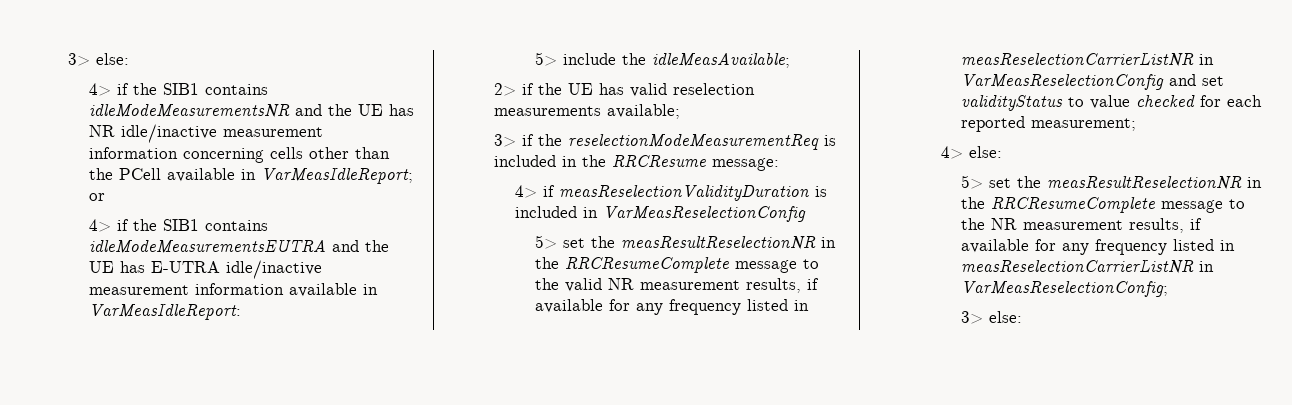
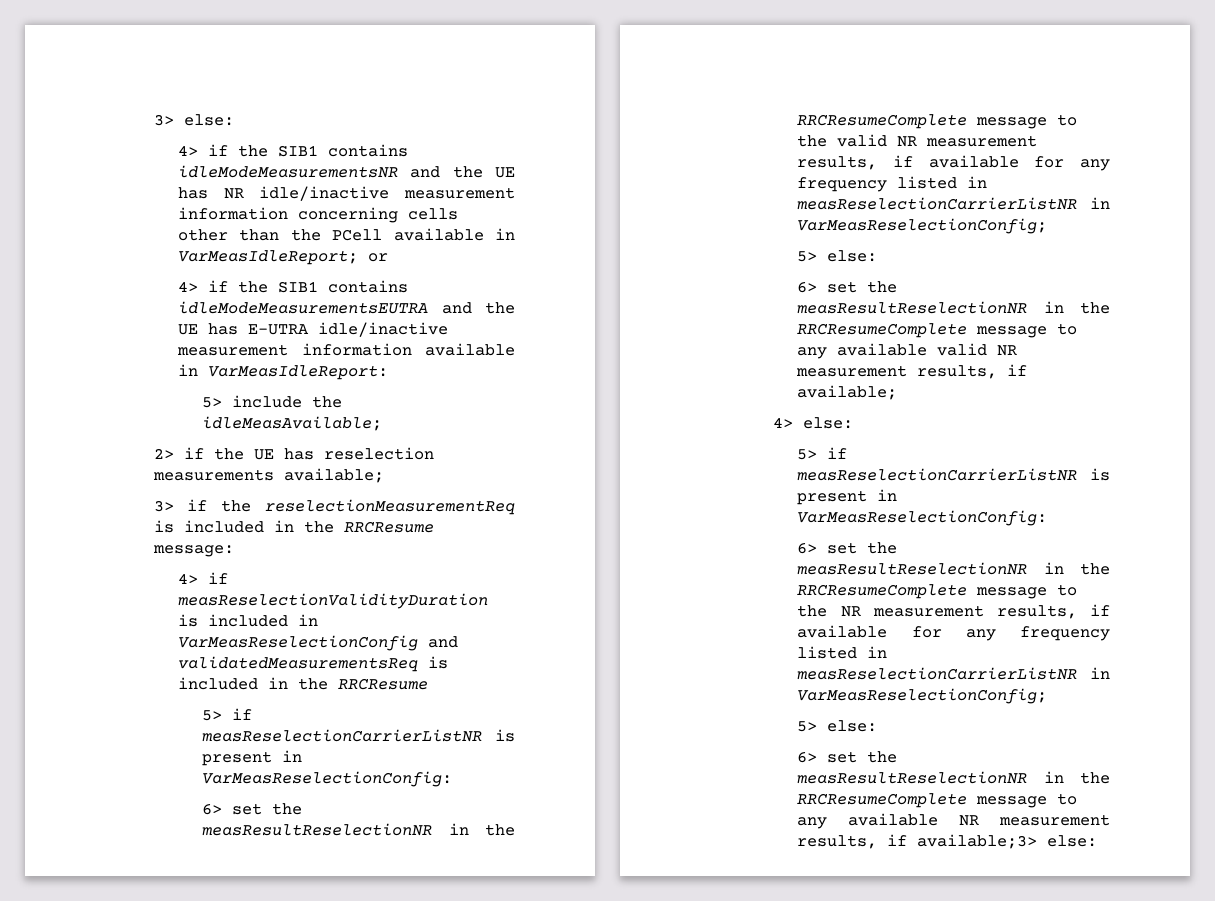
- 2> if the UE has valid reselection measurements available;
+ 2> if the UE has reselection measurements available;
- 3> if the reselectionModeMeasurementReq is included in the RRCResume message:
+ 3> if the reselectionMeasurementReq is included in the RRCResume message:
- 4> if measReselectionValidityDuration is included in VarMeasReselectionConfig
- 5> set the measResultReselectionNR in the RRCResumeComplete message to the valid NR measurement results, if available for any frequency listed in measReselectionCarrierListNR in VarMeasReselectionConfig and set validityStatus to value checked for each reported measurement;
+ 4> if measReselectionValidityDuration is included in VarMeasReselectionConfig and validatedMeasurementsReq is included in the RRCResume
+ 5> if measReselectionCarrierListNR is present in VarMeasReselectionConfig:
+ 6> set the measResultReselectionNR in the RRCResumeComplete message to the valid NR measurement results, if available for any frequency listed in measReselectionCarrierListNR in VarMeasReselectionConfig;
+ 5> else:
+ 6> set the measResultReselectionNR in the RRCResumeComplete message to any available valid NR measurement results, if available;
  4> else:
- 5> set the measResultReselectionNR in the RRCResumeComplete message to the NR measurement results, if available for any frequency listed in measReselectionCarrierListNR in VarMeasReselectionConfig;
- 3> else:
+ 5> if measReselectionCarrierListNR is present in VarMeasReselectionConfig:
+ 6> set the measResultReselectionNR in the RRCResumeComplete message to the NR measurement results, if available for any frequency listed in measReselectionCarrierListNR in VarMeasReselectionConfig;
+ 5> else:
+ 6> set the measResultReselectionNR in the RRCResumeComplete message to any available NR measurement results, if available;3> else:

